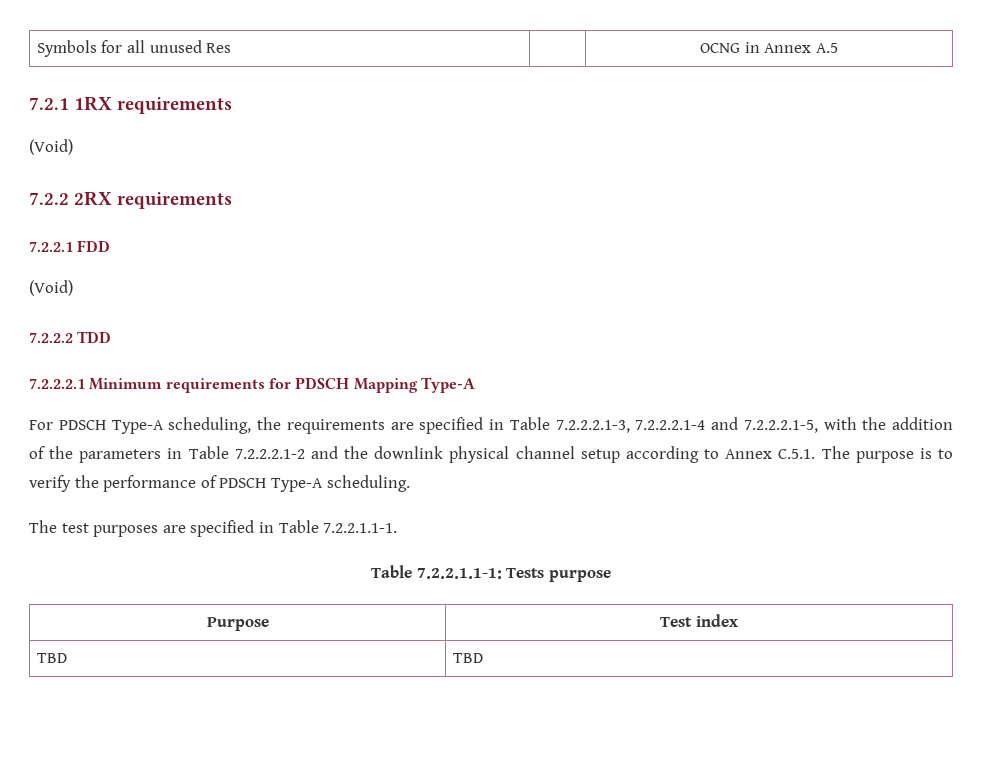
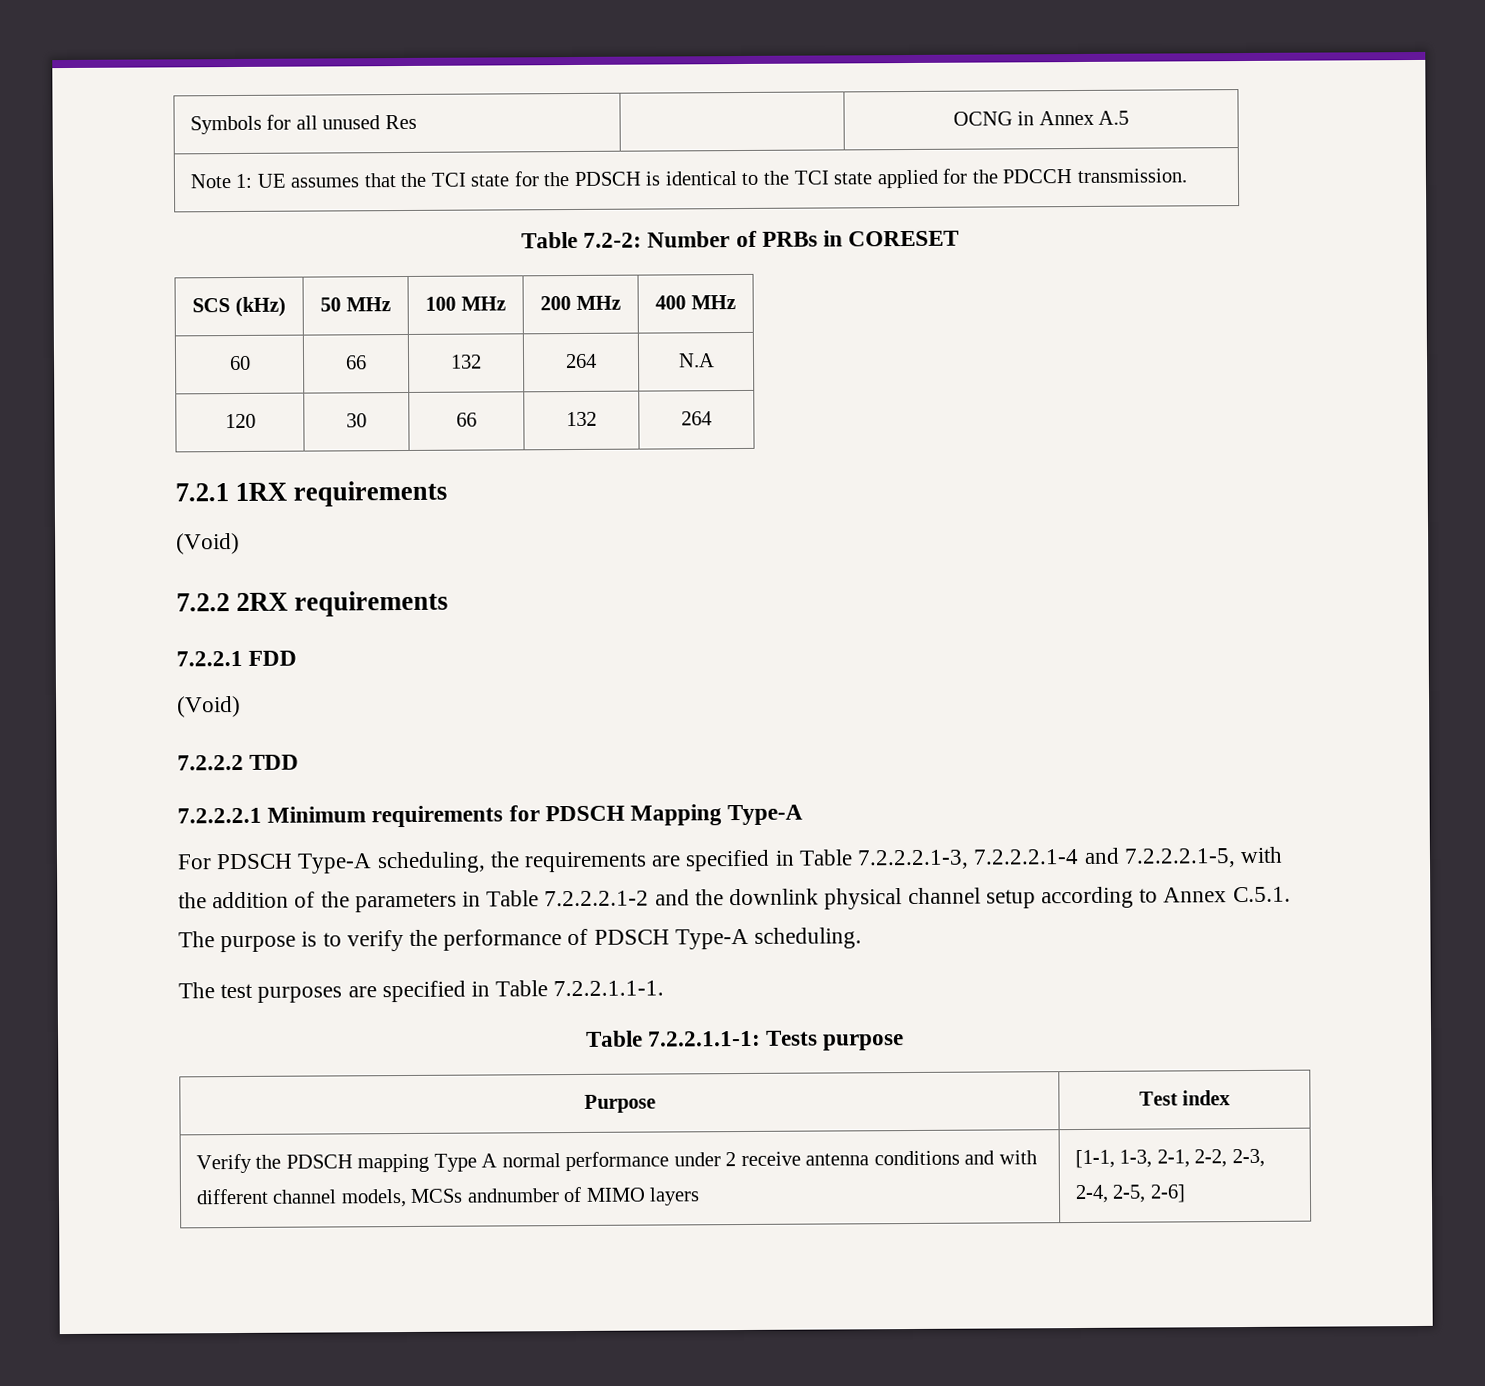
+ Note 1: UE assumes that the TCI state for the PDSCH is identical to the TCI state applied for the PDCCH transmission.
+ Table 7.2-2: Number of PRBs in CORESET
+ SCS (kHz) | 50 MHz | 100 MHz | 200 MHz | 400 MHz
+ 60 | 66 | 132 | 264 | N.A
+ 120 | 30 | 66 | 132 | 264
- TBD | TBD
+ Verify the PDSCH mapping Type A normal performance under 2 receive antenna conditions and with different channel models, MCSs andnumber of MIMO layers | [1-1, 1-3, 2-1, 2-2, 2-3, 2-4, 2-5, 2-6]

